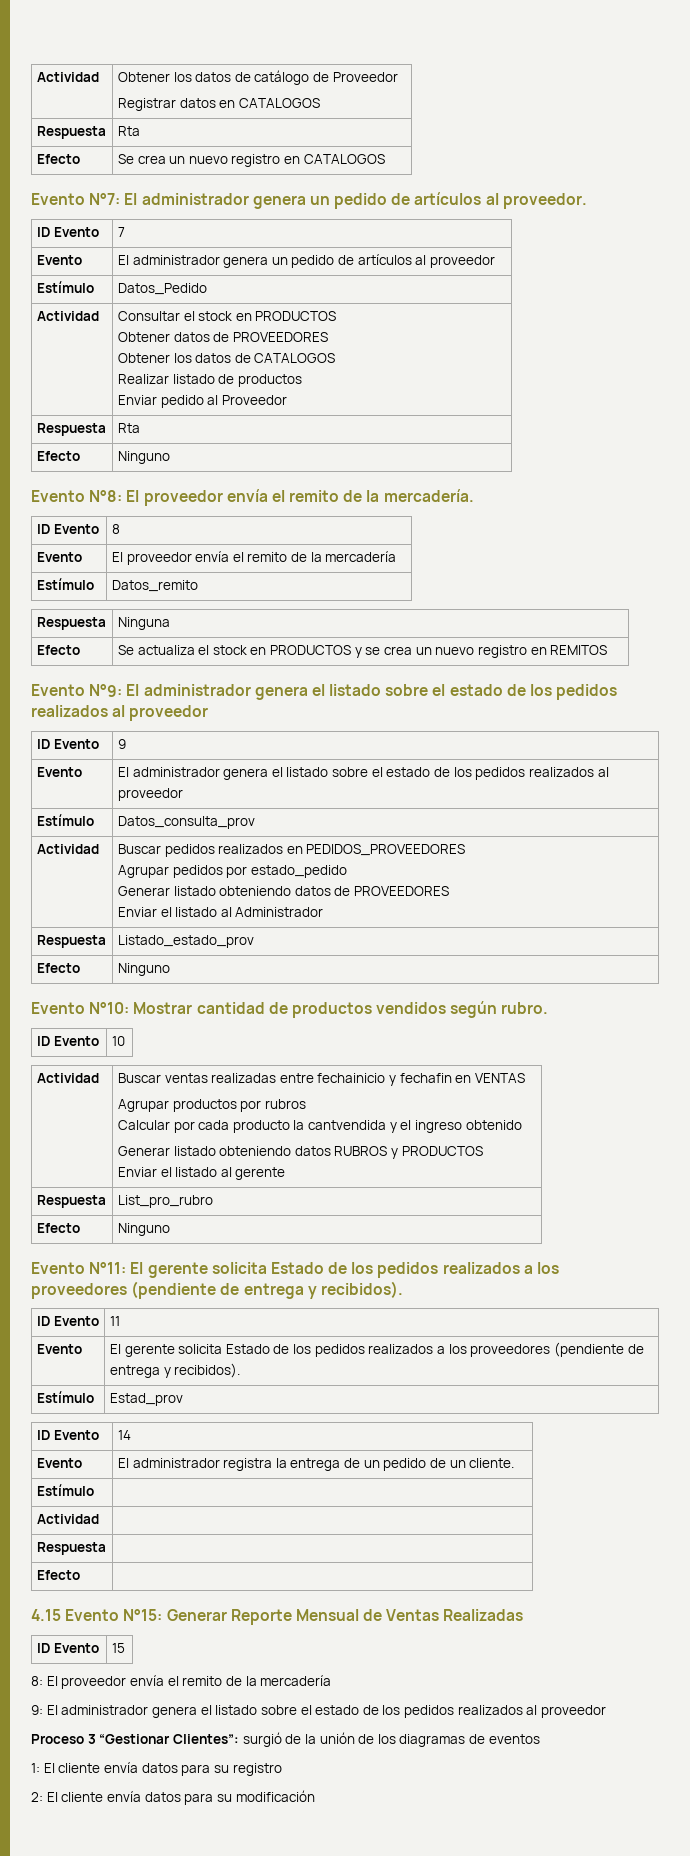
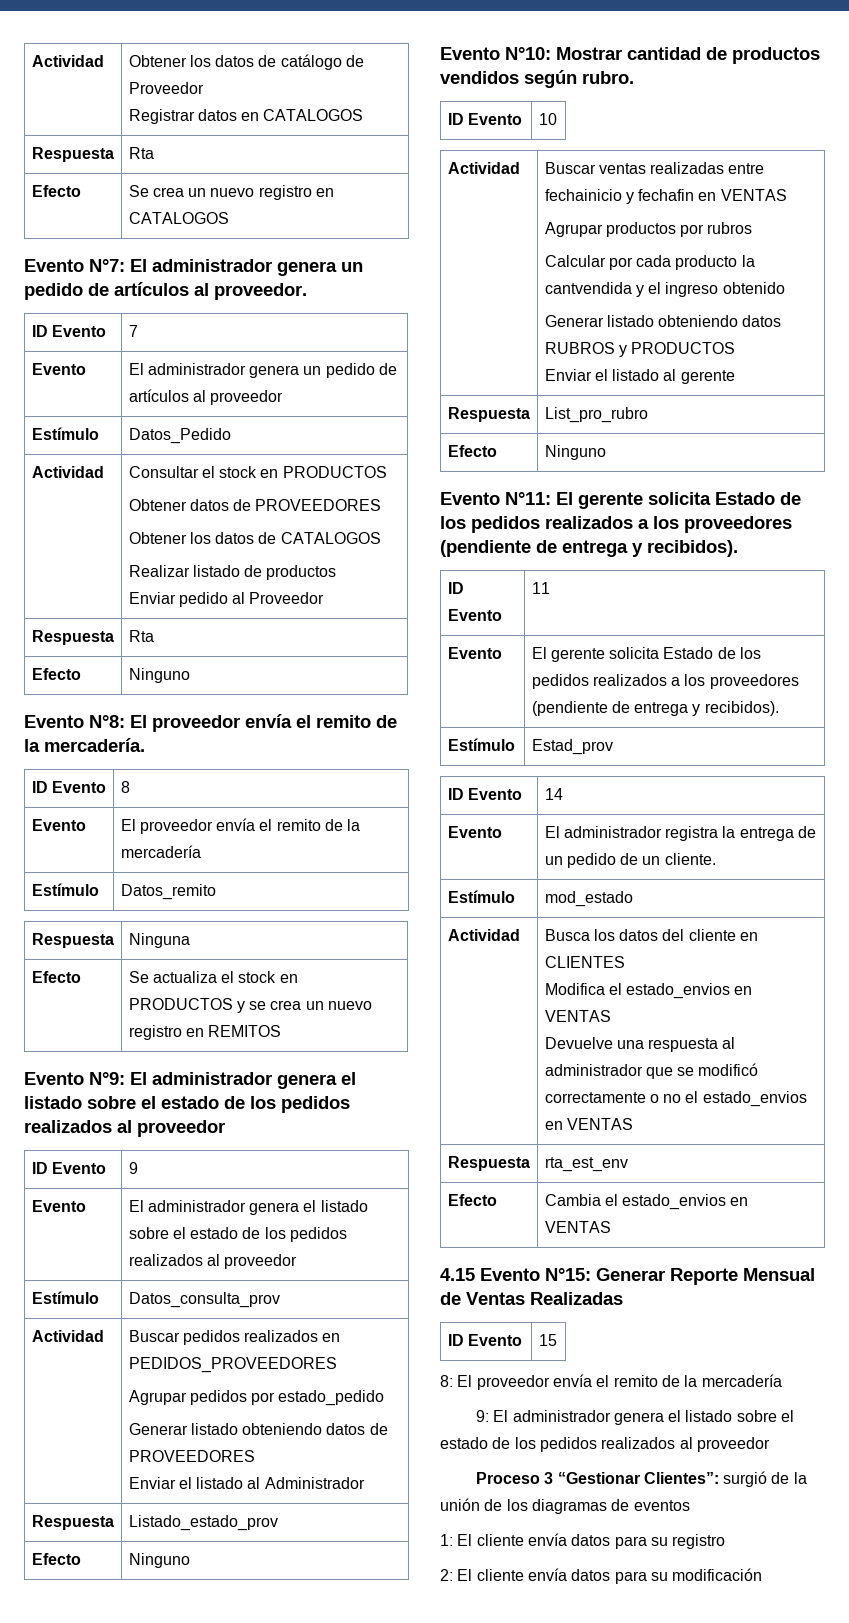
  Evento | El administrador registra la entrega de un pedido de un cliente.
- Estímulo |
- Actividad |
- Respuesta |
- Efecto |
+ Estímulo | mod_estado
+ Actividad | Busca los datos del cliente en CLIENTES
+ Modifica el estado_envios en VENTAS
+ Devuelve una respuesta al administrador que se modificó correctamente o no el estado_envios en VENTAS
+ Respuesta | rta_est_env
+ Efecto | Cambia el estado_envios en VENTAS

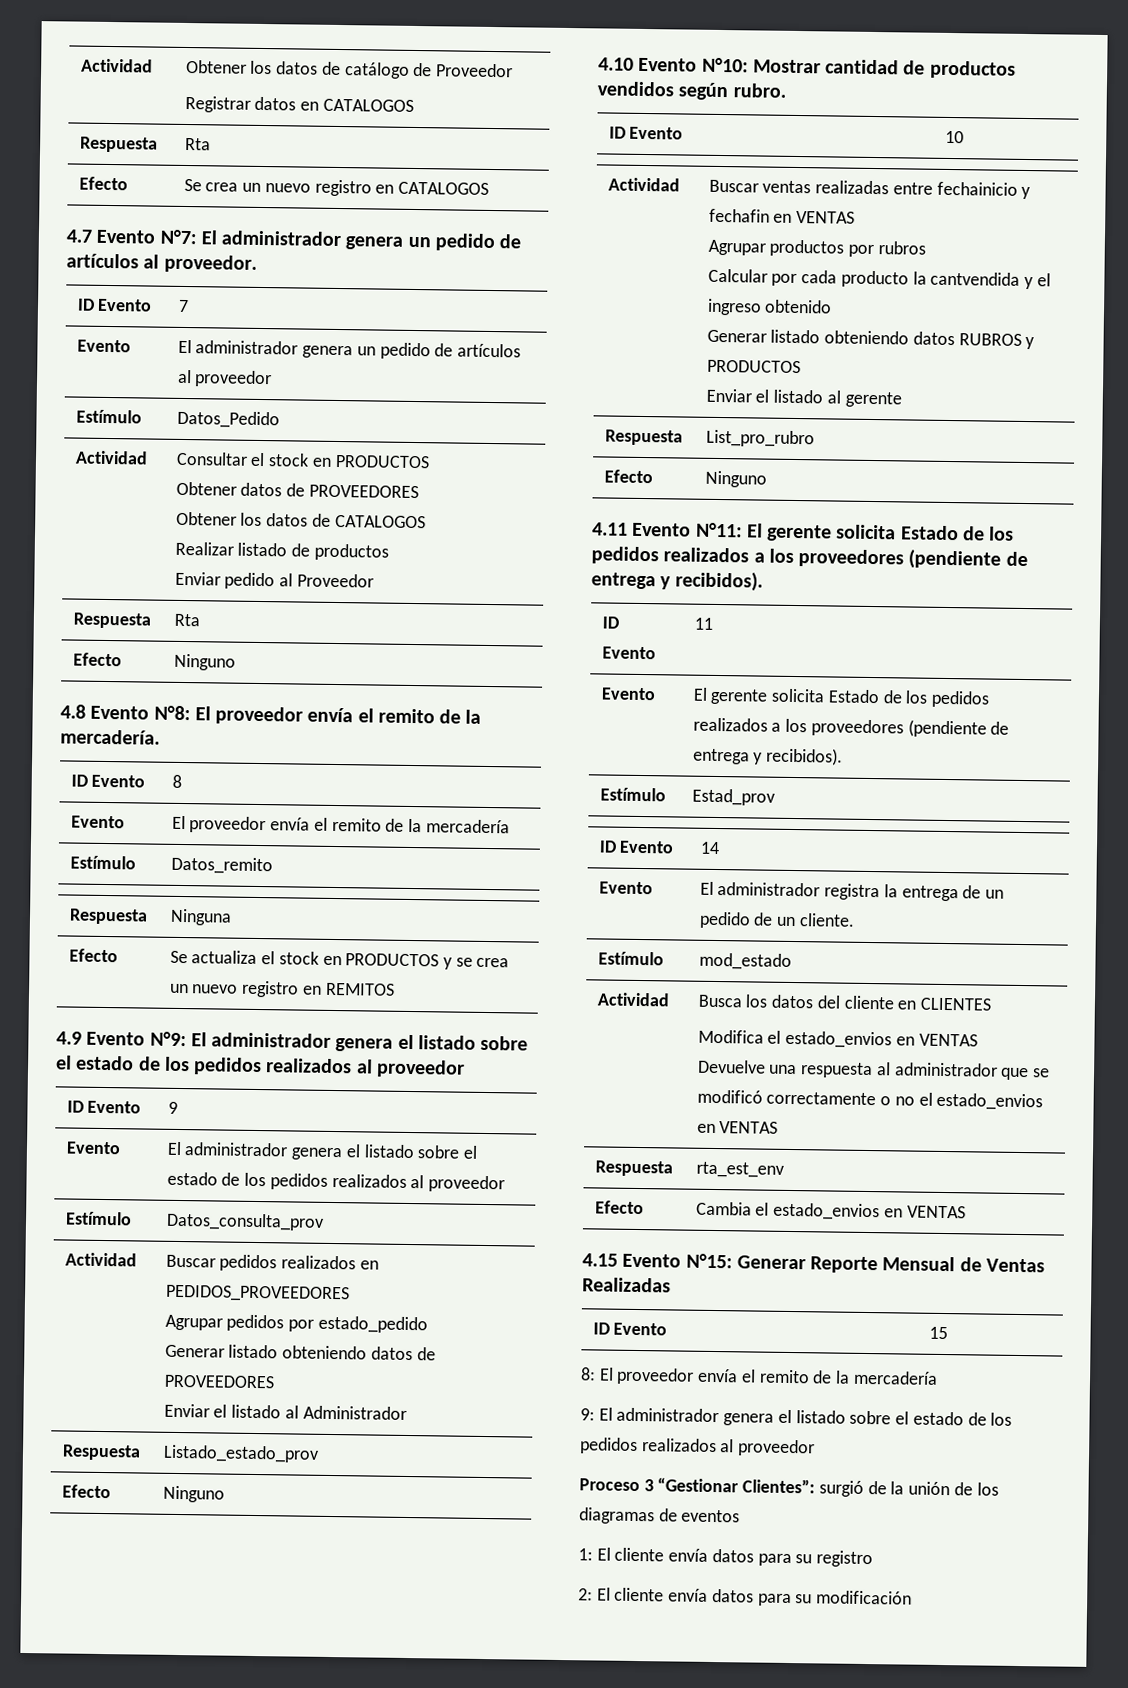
- Evento N°7: El administrador genera un pedido de artículos al proveedor.
+ 4.7 Evento N°7: El administrador genera un pedido de artículos al proveedor.
- Evento N°8: El proveedor envía el remito de la mercadería.
+ 4.8 Evento N°8: El proveedor envía el remito de la mercadería.
- Evento N°9: El administrador genera el listado sobre el estado de los pedidos realizados al proveedor
+ 4.9 Evento N°9: El administrador genera el listado sobre el estado de los pedidos realizados al proveedor
- Evento N°10: Mostrar cantidad de productos vendidos según rubro.
+ 4.10 Evento N°10: Mostrar cantidad de productos vendidos según rubro.
- Evento N°11: El gerente solicita Estado de los pedidos realizados a los proveedores (pendiente de entrega y recibidos).
+ 4.11 Evento N°11: El gerente solicita Estado de los pedidos realizados a los proveedores (pendiente de entrega y recibidos).

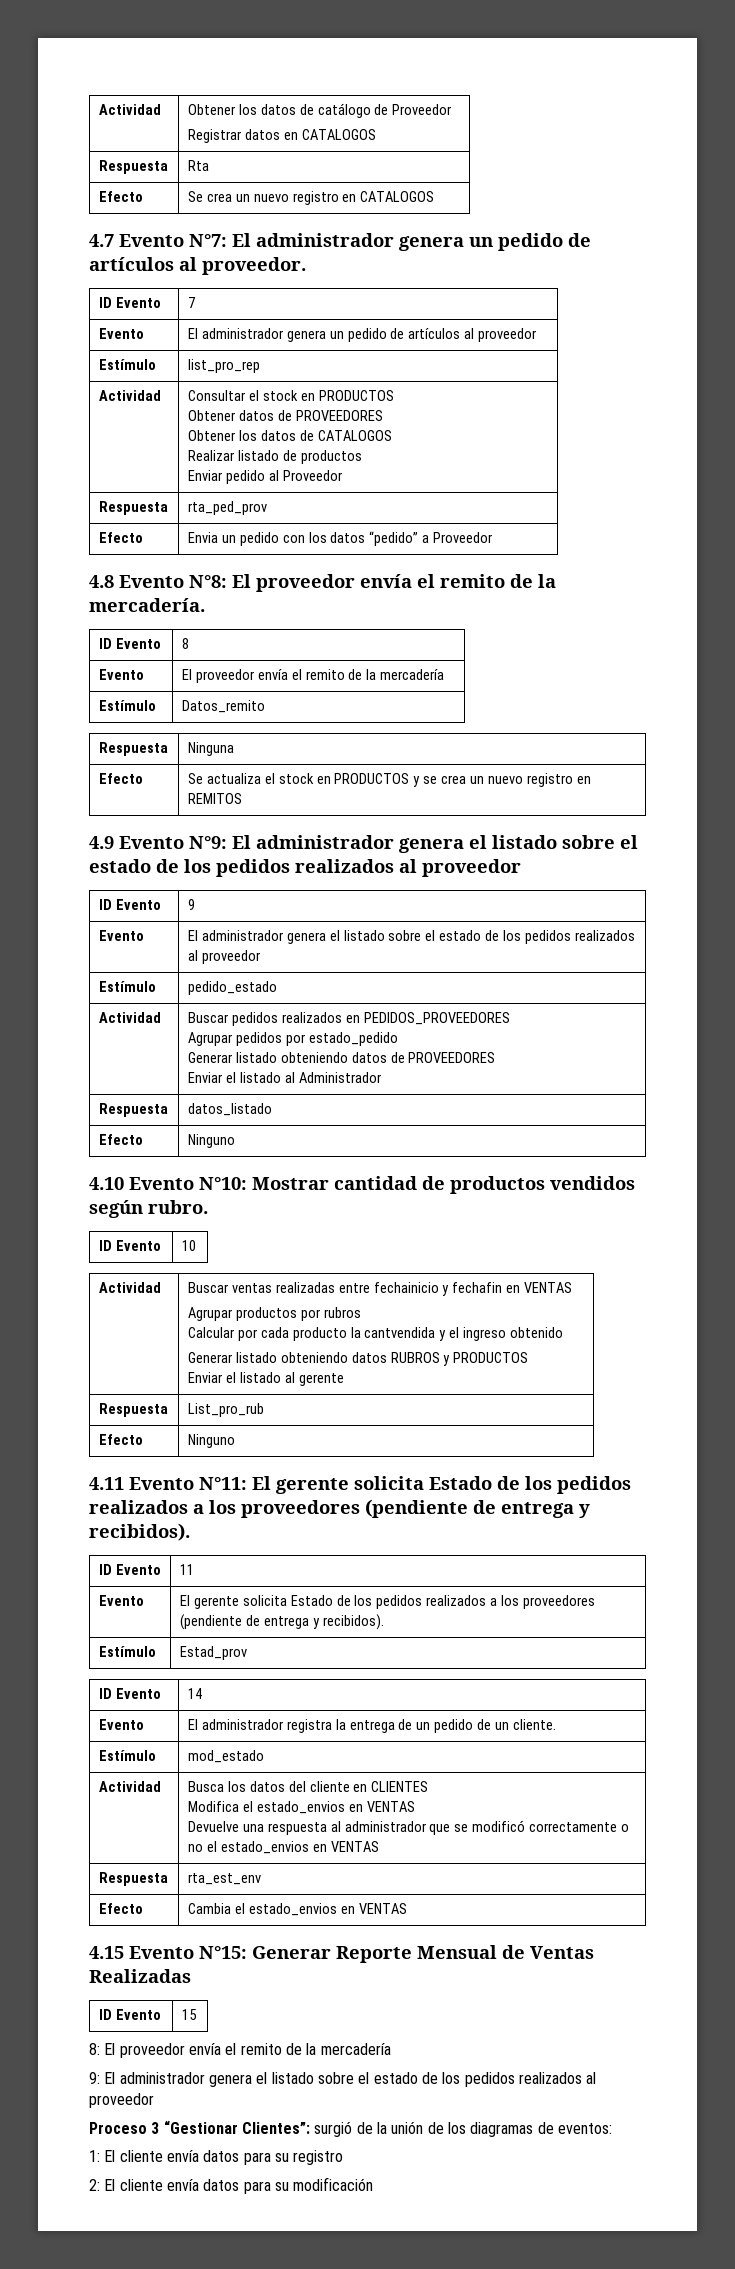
- Estímulo | Datos_Pedido
+ Estímulo | list_pro_rep
  Actividad | Consultar el stock en PRODUCTOS
  Obtener datos de PROVEEDORES
  Obtener los datos de CATALOGOS
  Realizar listado de productos
  Enviar pedido al Proveedor
- Respuesta | Rta
- Efecto | Ninguno
+ Respuesta | rta_ped_prov
+ Efecto | Envia un pedido con los datos “pedido” a Proveedor
- Estímulo | Datos_consulta_prov
+ Estímulo | pedido_estado
- Respuesta | Listado_estado_prov
+ Respuesta | datos_listado
- Respuesta | List_pro_rubro
+ Respuesta | List_pro_rub
- Proceso 3 “Gestionar Clientes”: surgió de la unión de los diagramas de eventos
+ Proceso 3 “Gestionar Clientes”: surgió de la unión de los diagramas de eventos:

